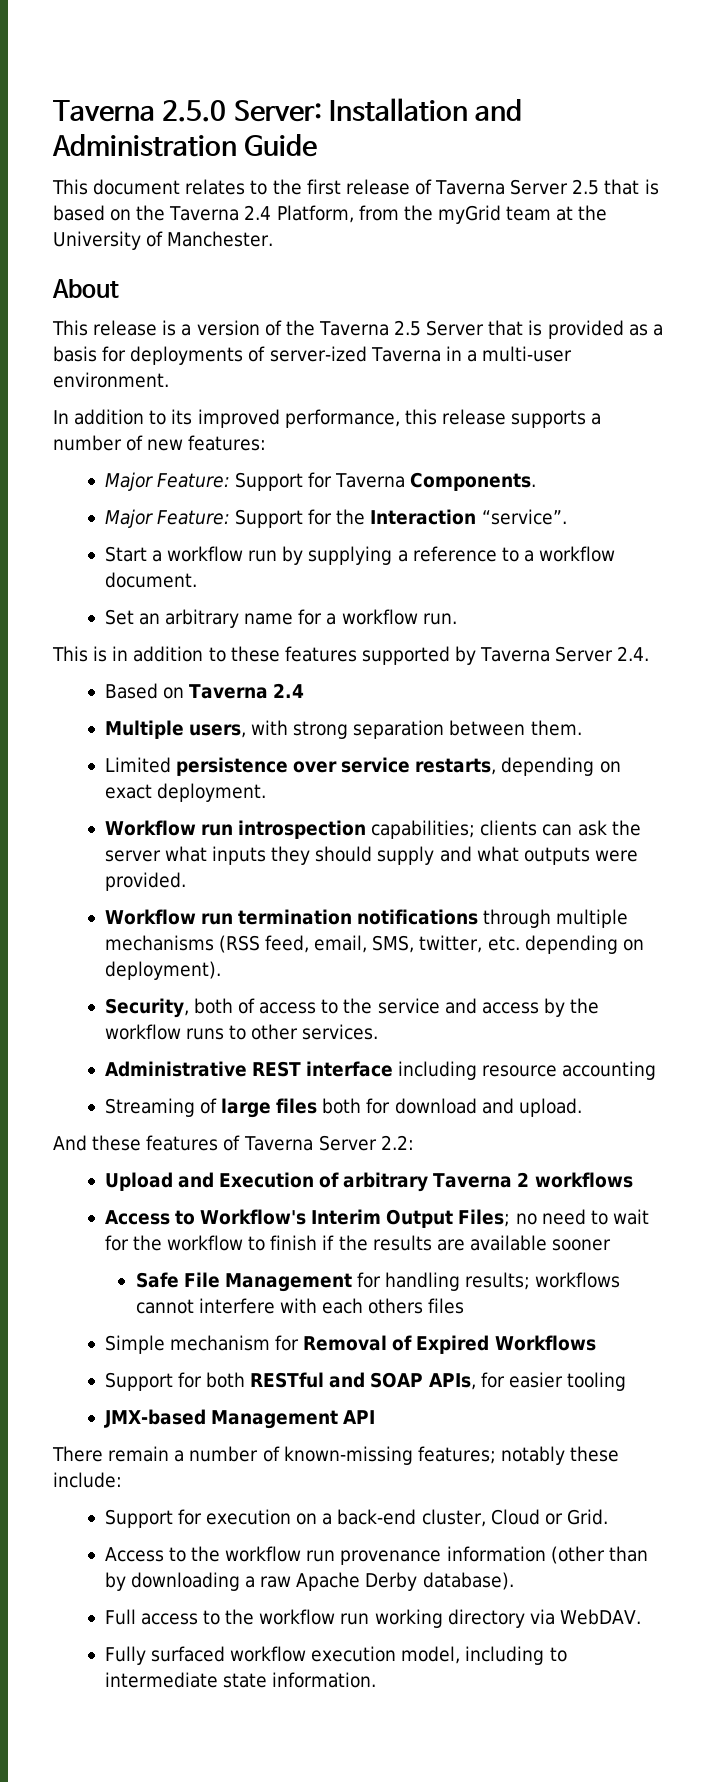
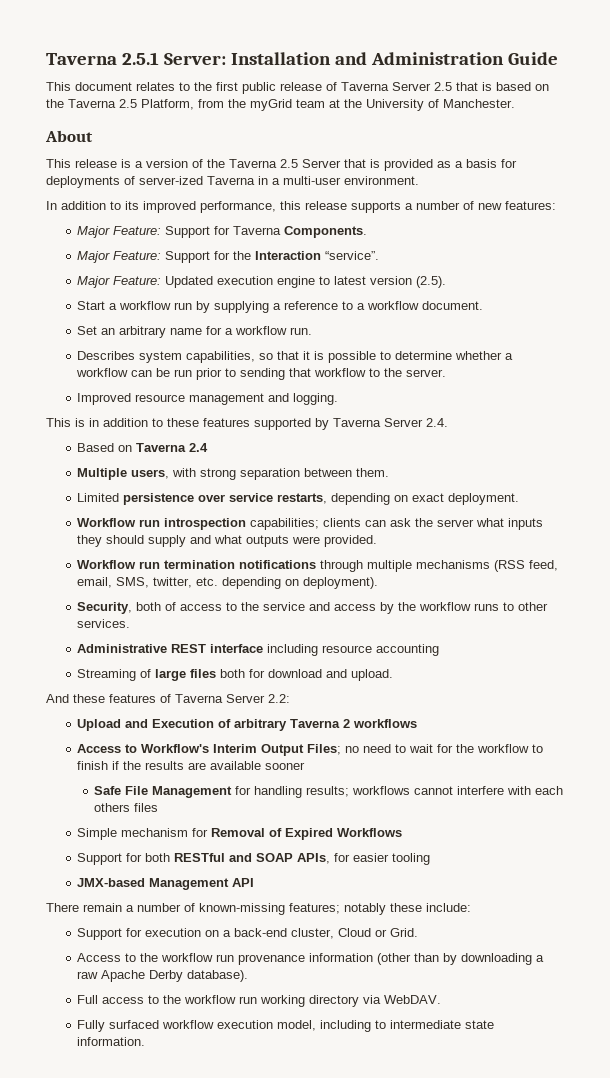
- Taverna 2.5.0 Server: Installation and Administration Guide
+ Taverna 2.5.1 Server: Installation and Administration Guide
- This document relates to the first release of Taverna Server 2.5 that is based on the Taverna 2.4 Platform, from the myGrid team at the University of Manchester.
+ This document relates to the first public release of Taverna Server 2.5 that is based on the Taverna 2.5 Platform, from the myGrid team at the University of Manchester.
+ Major Feature: Updated execution engine to latest version (2.5).
+ Describes system capabilities, so that it is possible to determine whether a workflow can be run prior to sending that workflow to the server.
+ Improved resource management and logging.

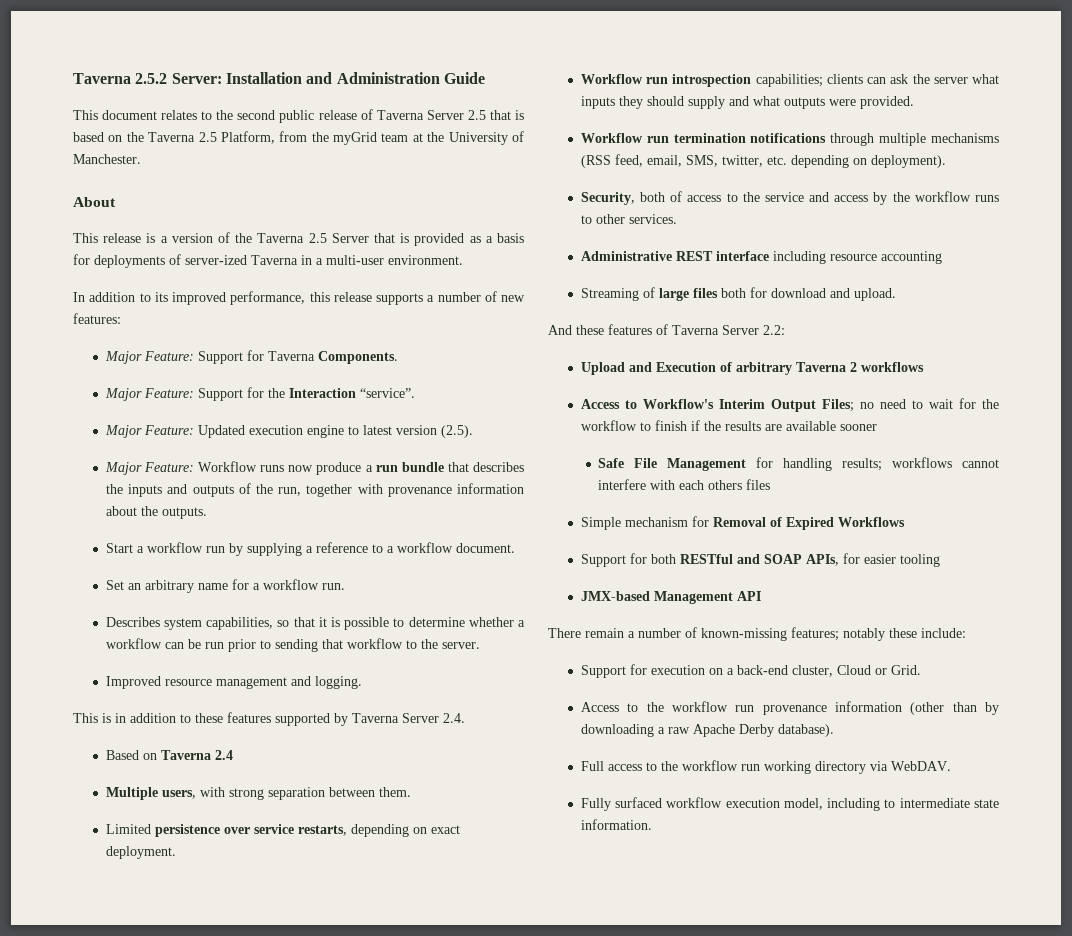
- Taverna 2.5.1 Server: Installation and Administration Guide
+ Taverna 2.5.2 Server: Installation and Administration Guide
- This document relates to the first public release of Taverna Server 2.5 that is based on the Taverna 2.5 Platform, from the myGrid team at the University of Manchester.
+ This document relates to the second public release of Taverna Server 2.5 that is based on the Taverna 2.5 Platform, from the myGrid team at the University of Manchester.
+ Major Feature: Workflow runs now produce a run bundle that describes the inputs and outputs of the run, together with provenance information about the outputs.

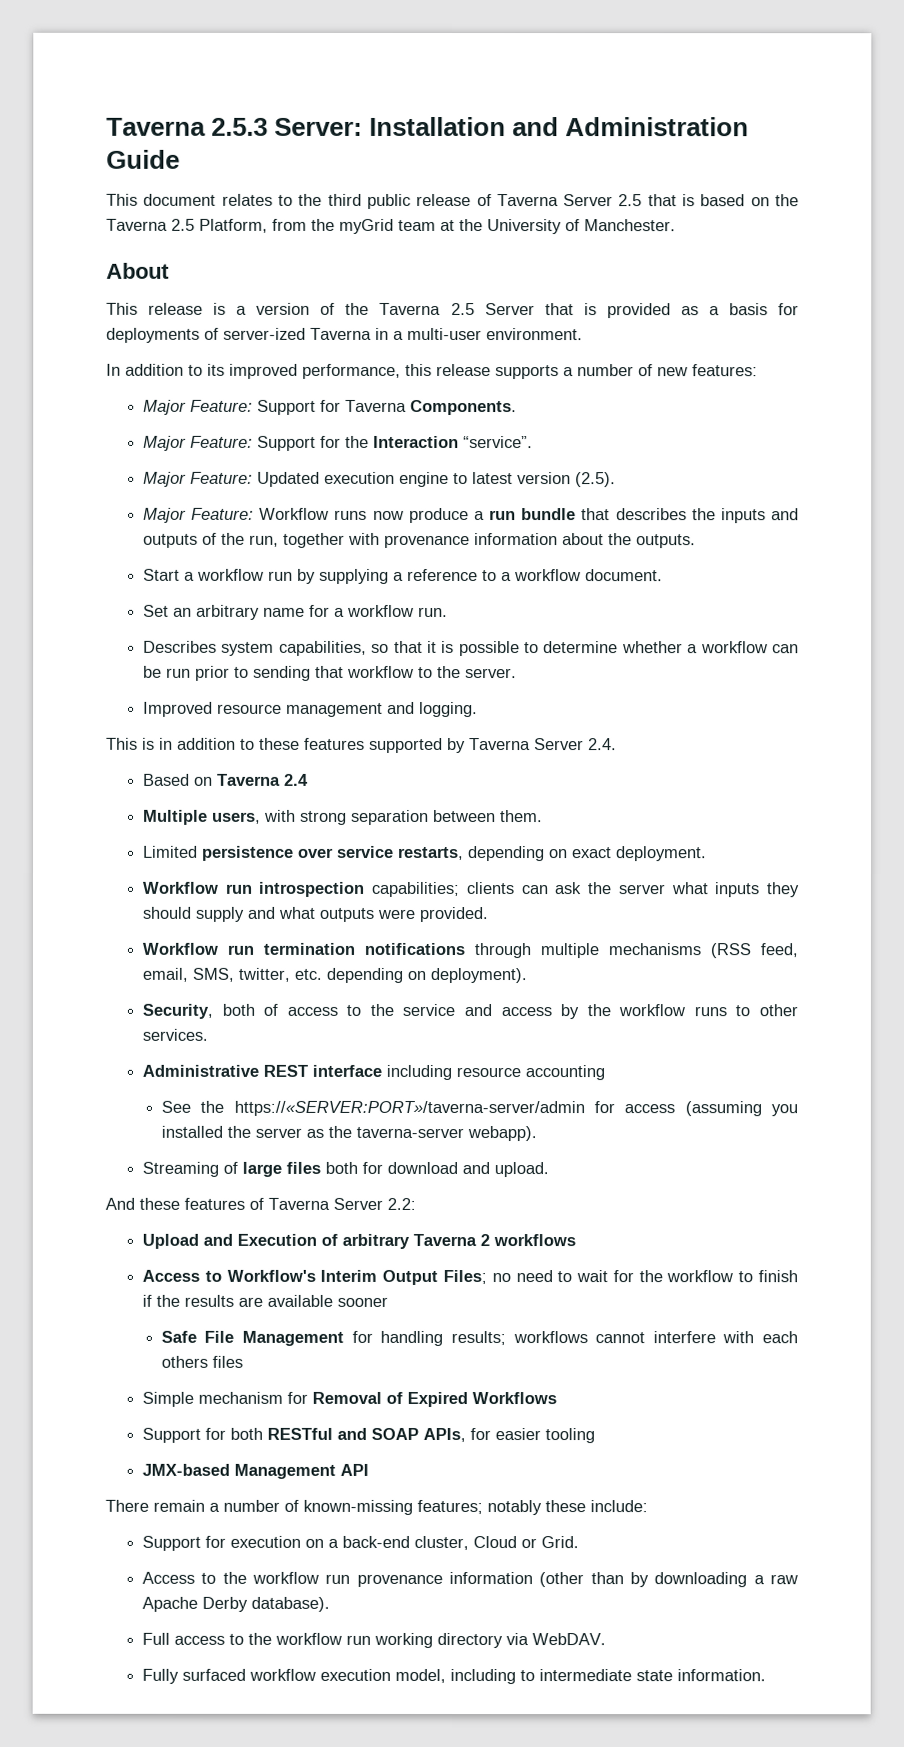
- Taverna 2.5.2 Server: Installation and Administration Guide
+ Taverna 2.5.3 Server: Installation and Administration Guide
- This document relates to the second public release of Taverna Server 2.5 that is based on the Taverna 2.5 Platform, from the myGrid team at the University of Manchester.
+ This document relates to the third public release of Taverna Server 2.5 that is based on the Taverna 2.5 Platform, from the myGrid team at the University of Manchester.
+ See the https://«SERVER:PORT»/taverna-server/admin for access (assuming you installed the server as the taverna-server webapp).

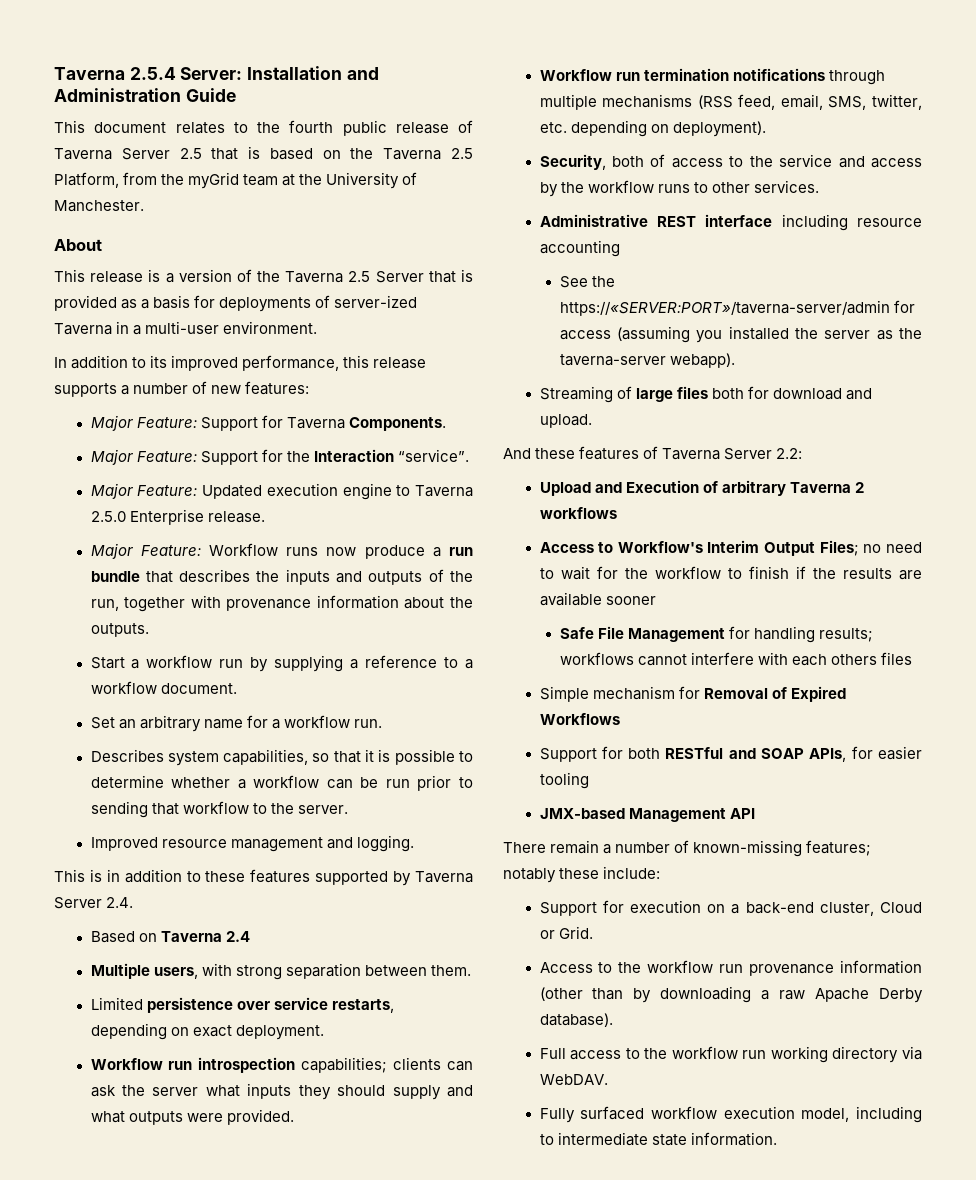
- Taverna 2.5.3 Server: Installation and Administration Guide
+ Taverna 2.5.4 Server: Installation and Administration Guide
- This document relates to the third public release of Taverna Server 2.5 that is based on the Taverna 2.5 Platform, from the myGrid team at the University of Manchester.
+ This document relates to the fourth public release of Taverna Server 2.5 that is based on the Taverna 2.5 Platform, from the myGrid team at the University of Manchester.
- Major Feature: Updated execution engine to latest version (2.5).
+ Major Feature: Updated execution engine to Taverna 2.5.0 Enterprise release.

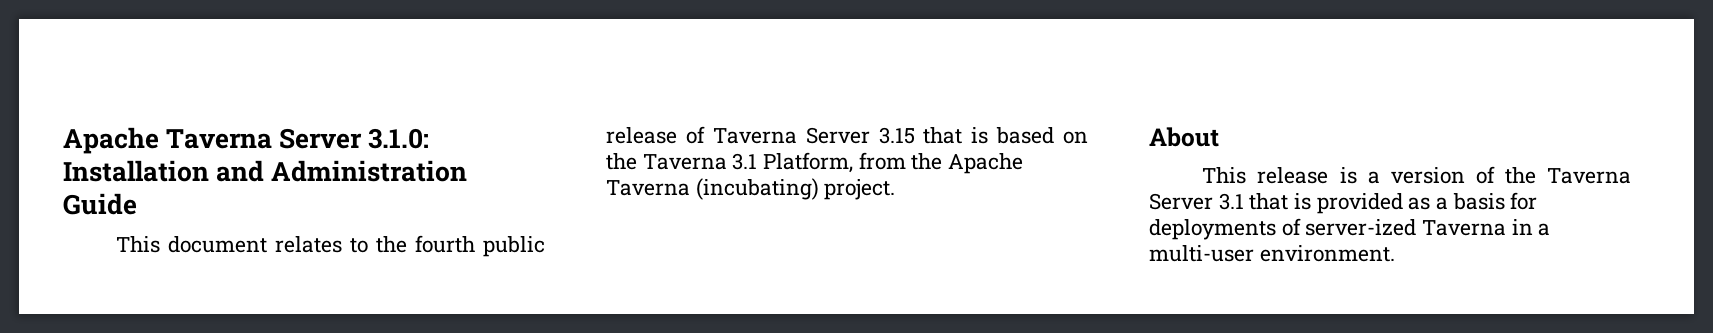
- Taverna 2.5.4 Server: Installation and Administration Guide
+ Apache Taverna Server 3.1.0: Installation and Administration Guide
- This document relates to the fourth public release of Taverna Server 2.5 that is based on the Taverna 2.5 Platform, from the myGrid team at the University of Manchester.
+ This document relates to the fourth public release of Taverna Server 3.15 that is based on the Taverna 3.1 Platform, from the Apache Taverna (incubating) project.
- This release is a version of the Taverna 2.5 Server that is provided as a basis for deployments of server-ized Taverna in a multi-user environment.
+ This release is a version of the Taverna Server 3.1 that is provided as a basis for deployments of server-ized Taverna in a multi-user environment.
- In addition to its improved performance, this release supports a number of new features:
- Major Feature: Support for Taverna Components.
- Major Feature: Support for the Interaction “service”.
- Major Feature: Updated execution engine to Taverna 2.5.0 Enterprise release.
- Major Feature: Workflow runs now produce a run bundle that describes the inputs and outputs of the run, together with provenance information about the outputs.
- Start a workflow run by supplying a reference to a workflow document.
- Set an arbitrary name for a workflow run.
- Describes system capabilities, so that it is possible to determine whether a workflow can be run prior to sending that workflow to the server.
- Improved resource management and logging.
- This is in addition to these features supported by Taverna Server 2.4.
- Based on Taverna 2.4
- Multiple users, with strong separation between them.
- Limited persistence over service restarts, depending on exact deployment.
- Workflow run introspection capabilities; clients can ask the server what inputs they should supply and what outputs were provided.
- Workflow run termination notifications through multiple mechanisms (RSS feed, email, SMS, twitter, etc. depending on deployment).
- Security, both of access to the service and access by the workflow runs to other services.
- Administrative REST interface including resource accounting
- See the https://«SERVER:PORT»/taverna-server/admin for access (assuming you installed the server as the taverna-server webapp).
- Streaming of large files both for download and upload.
- And these features of Taverna Server 2.2:
- Upload and Execution of arbitrary Taverna 2 workflows
- Access to Workflow's Interim Output Files; no need to wait for the workflow to finish if the results are available sooner
- Safe File Management for handling results; workflows cannot interfere with each others files
- Simple mechanism for Removal of Expired Workflows
- Support for both RESTful and SOAP APIs, for easier tooling
- JMX-based Management API
- There remain a number of known-missing features; notably these include:
- Support for execution on a back-end cluster, Cloud or Grid.
- Access to the workflow run provenance information (other than by downloading a raw Apache Derby database).
- Full access to the workflow run working directory via WebDAV.
- Fully surfaced workflow execution model, including to intermediate state information.

